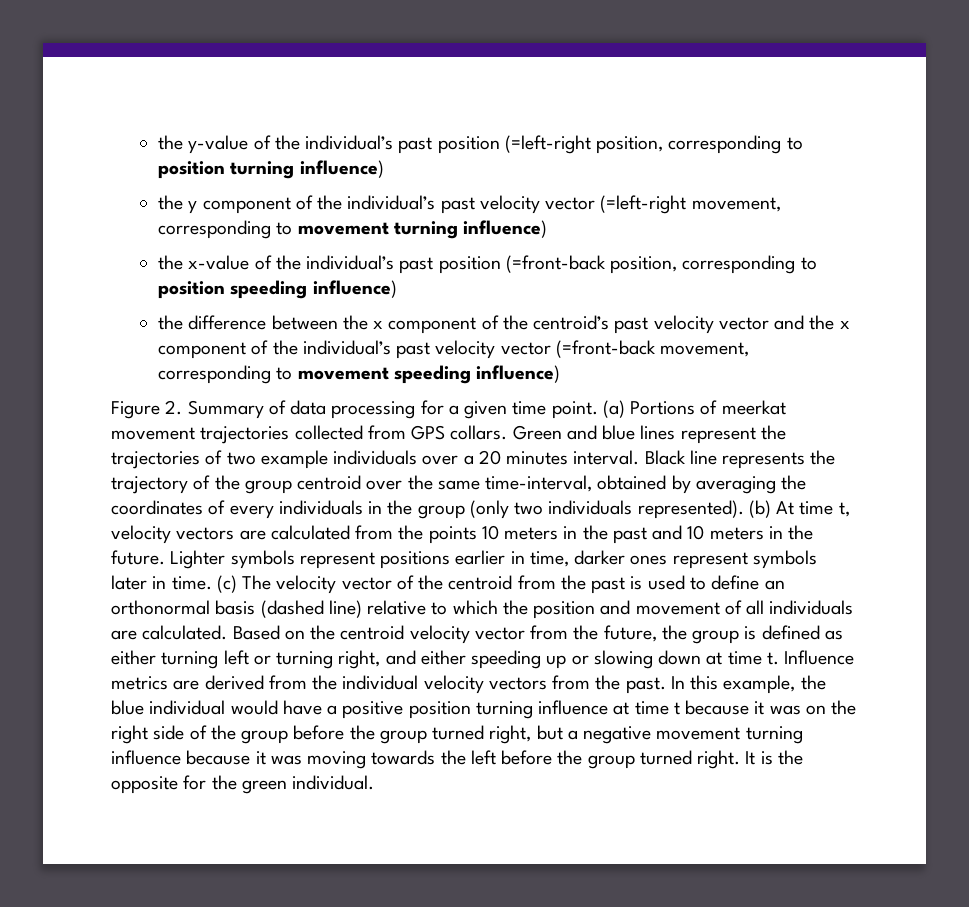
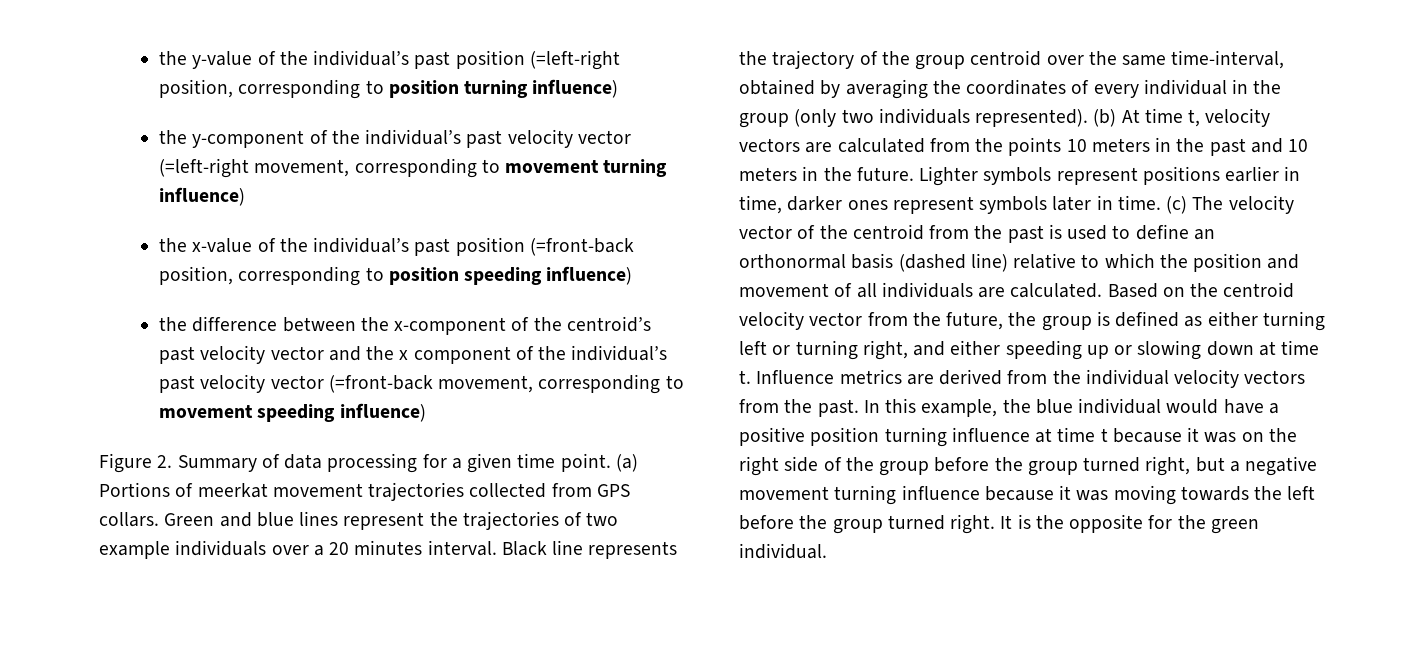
- the y component of the individual’s past velocity vector (=left-right movement, corresponding to movement turning influence)
+ the y-component of the individual’s past velocity vector (=left-right movement, corresponding to movement turning influence)
- the difference between the x component of the centroid’s past velocity vector and the x component of the individual’s past velocity vector (=front-back movement, corresponding to movement speeding influence)
+ the difference between the x-component of the centroid’s past velocity vector and the x component of the individual’s past velocity vector (=front-back movement, corresponding to movement speeding influence)
- Black line represents the trajectory of the group centroid over the same time-interval, obtained by averaging the coordinates of every individuals in the group (only two individuals represented).
+ Black line represents the trajectory of the group centroid over the same time-interval, obtained by averaging the coordinates of every individual in the group (only two individuals represented).

